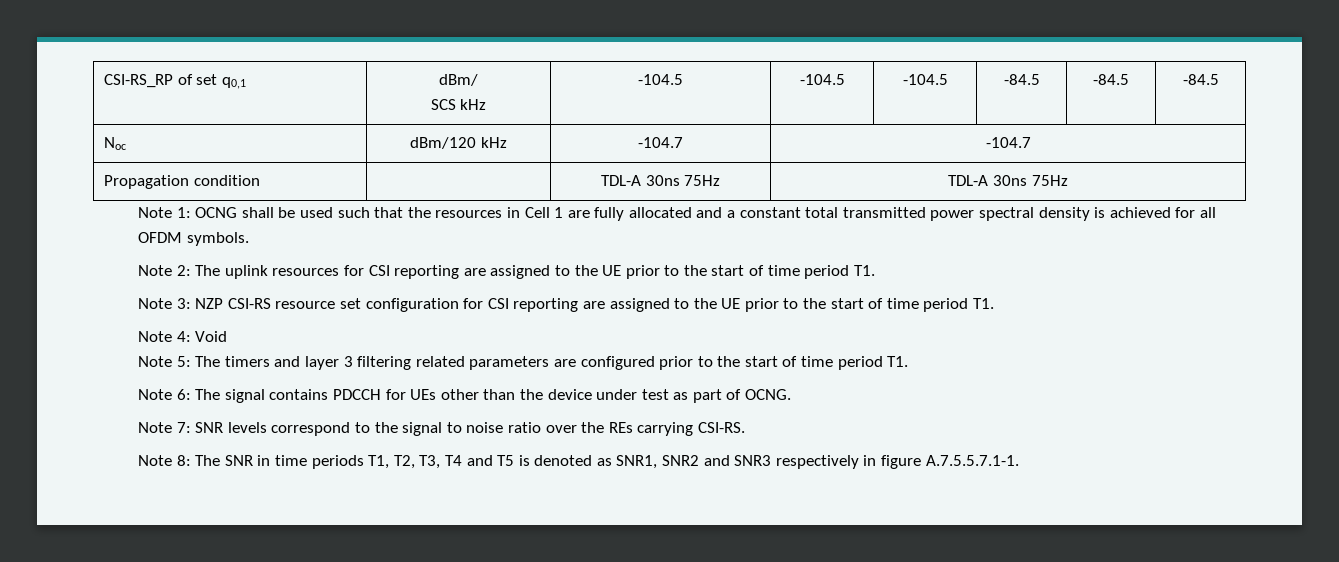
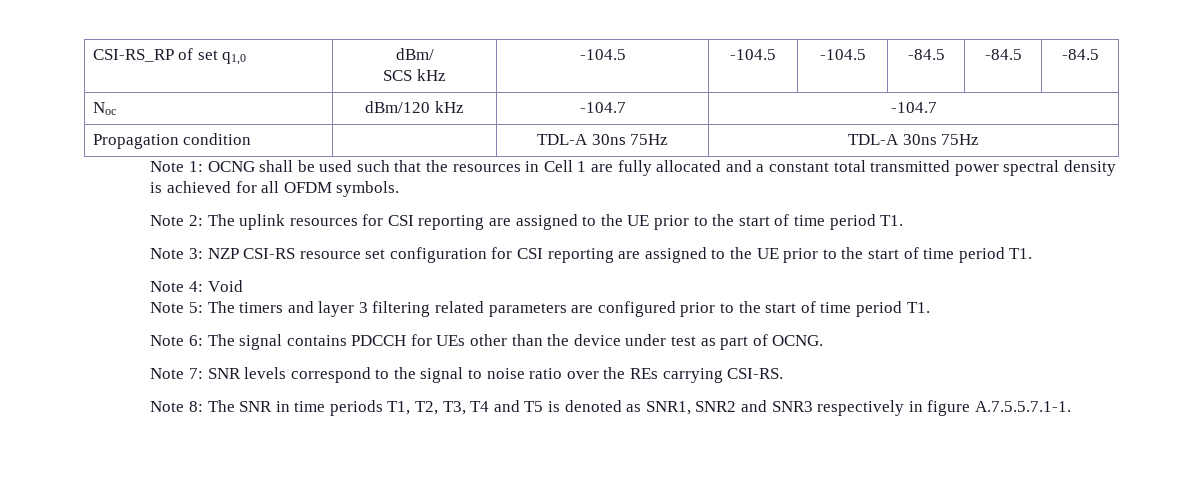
- CSI-RS_RP of set q0,1 | dBm/
+ CSI-RS_RP of set q1,0 | dBm/

